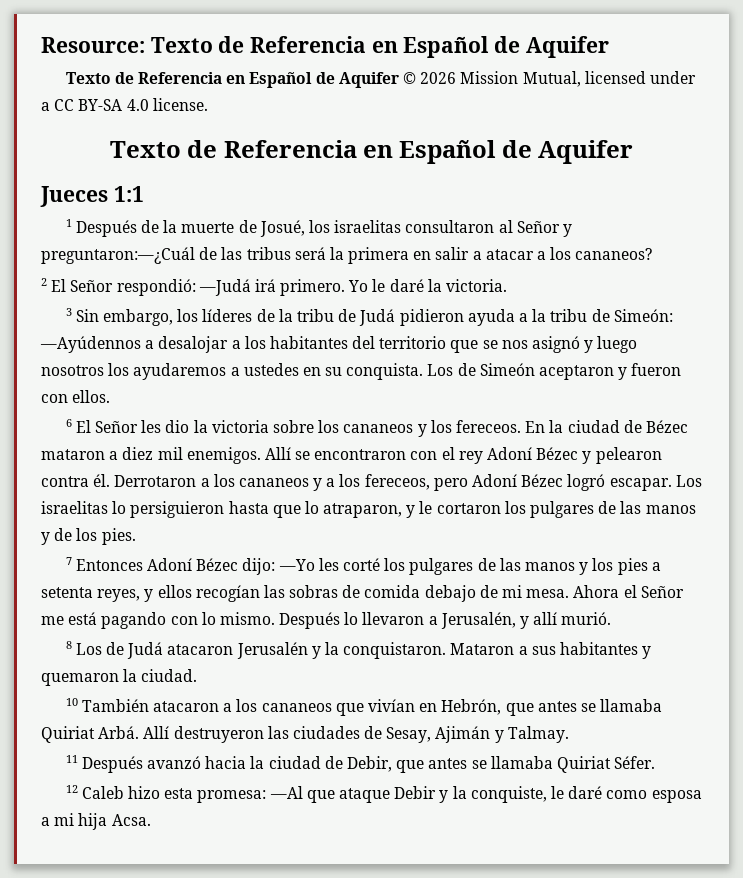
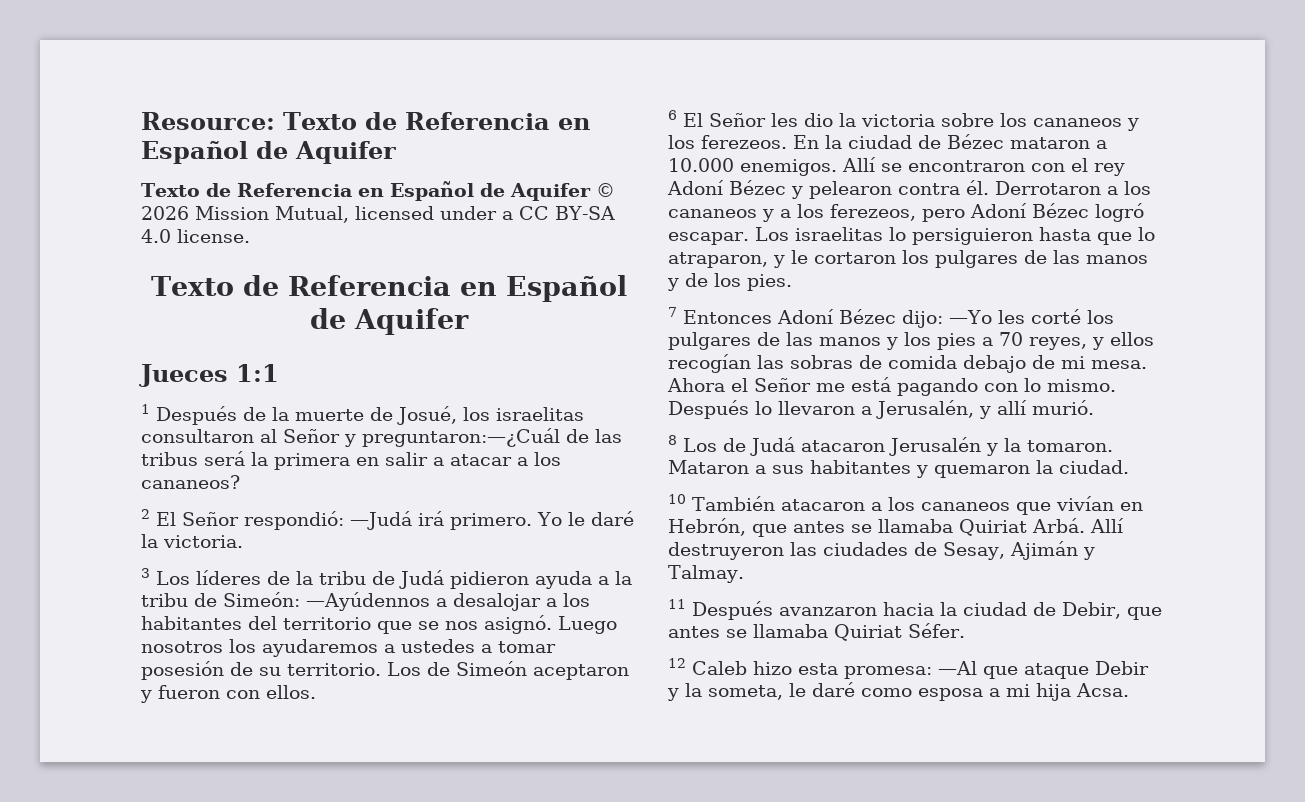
- 3 Sin embargo, los líderes de la tribu de Judá pidieron ayuda a la tribu de Simeón: —Ayúdennos a desalojar a los habitantes del territorio que se nos asignó y luego nosotros los ayudaremos a ustedes en su conquista.
+ 3 Los líderes de la tribu de Judá pidieron ayuda a la tribu de Simeón: —Ayúdennos a desalojar a los habitantes del territorio que se nos asignó. Luego nosotros los ayudaremos a ustedes a tomar posesión de su territorio.
- 6 El Señor les dio la victoria sobre los cananeos y los fereceos.
+ 6 El Señor les dio la victoria sobre los cananeos y los ferezeos.
- En la ciudad de Bézec mataron a diez mil enemigos.
+ En la ciudad de Bézec mataron a 10.000 enemigos.
- Derrotaron a los cananeos y a los fereceos, pero Adoní Bézec logró escapar.
+ Derrotaron a los cananeos y a los ferezeos, pero Adoní Bézec logró escapar.
- 7 Entonces Adoní Bézec dijo: —Yo les corté los pulgares de las manos y los pies a setenta reyes, y ellos recogían las sobras de comida debajo de mi mesa.
+ 7 Entonces Adoní Bézec dijo: —Yo les corté los pulgares de las manos y los pies a 70 reyes, y ellos recogían las sobras de comida debajo de mi mesa.
- 8 Los de Judá atacaron Jerusalén y la conquistaron.
+ 8 Los de Judá atacaron Jerusalén y la tomaron.
- 11 Después avanzó hacia la ciudad de Debir, que antes se llamaba Quiriat Séfer.
+ 11 Después avanzaron hacia la ciudad de Debir, que antes se llamaba Quiriat Séfer.
- 12 Caleb hizo esta promesa: —Al que ataque Debir y la conquiste, le daré como esposa a mi hija Acsa.
+ 12 Caleb hizo esta promesa: —Al que ataque Debir y la someta, le daré como esposa a mi hija Acsa.

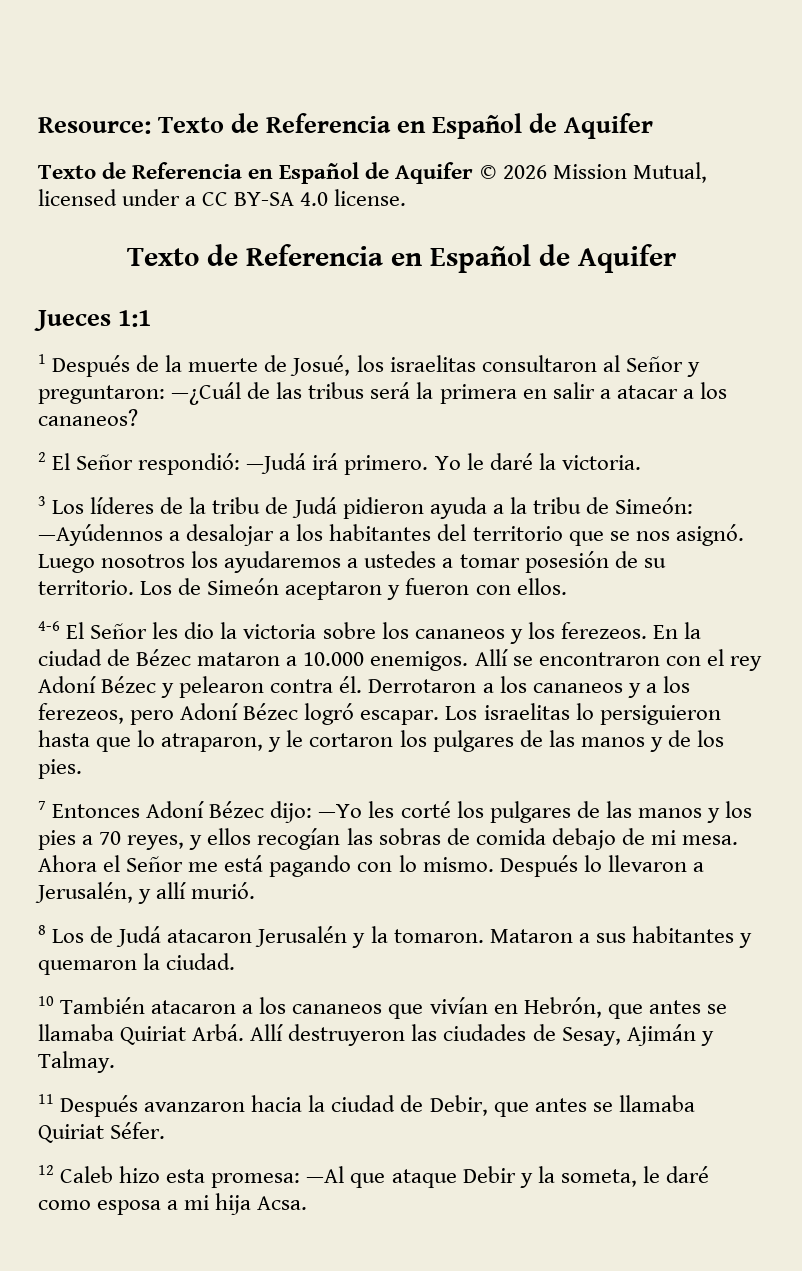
- 1 Después de la muerte de Josué, los israelitas consultaron al Señor y preguntaron:—¿Cuál de las tribus será la primera en salir a atacar a los cananeos?
+ 1 Después de la muerte de Josué, los israelitas consultaron al Señor y preguntaron: —¿Cuál de las tribus será la primera en salir a atacar a los cananeos?
- 6 El Señor les dio la victoria sobre los cananeos y los ferezeos.
+ 4-6 El Señor les dio la victoria sobre los cananeos y los ferezeos.

